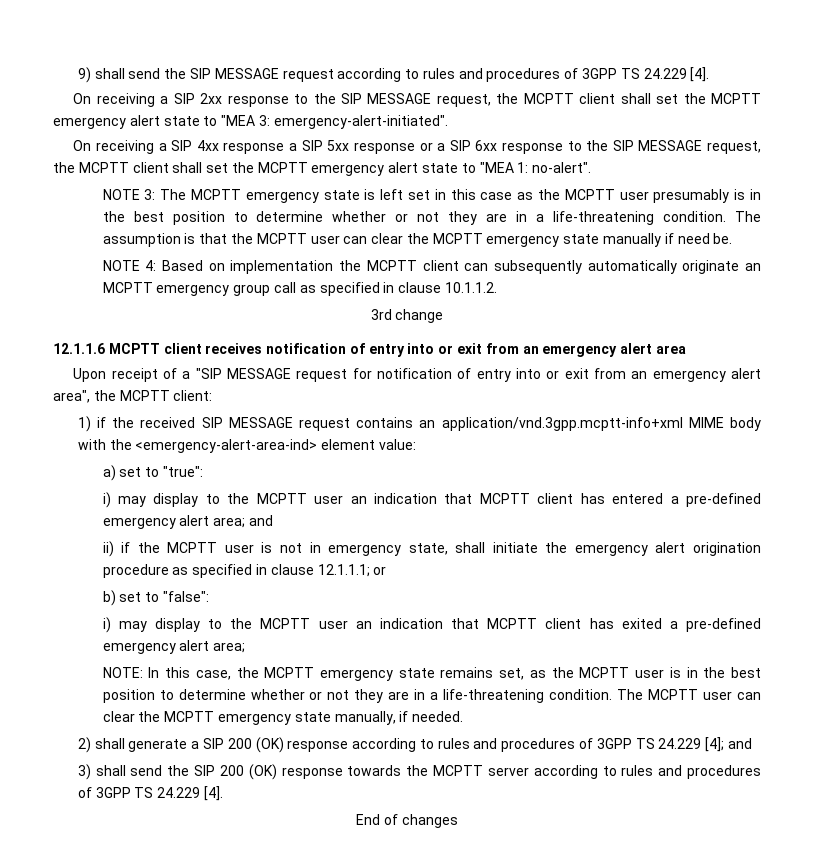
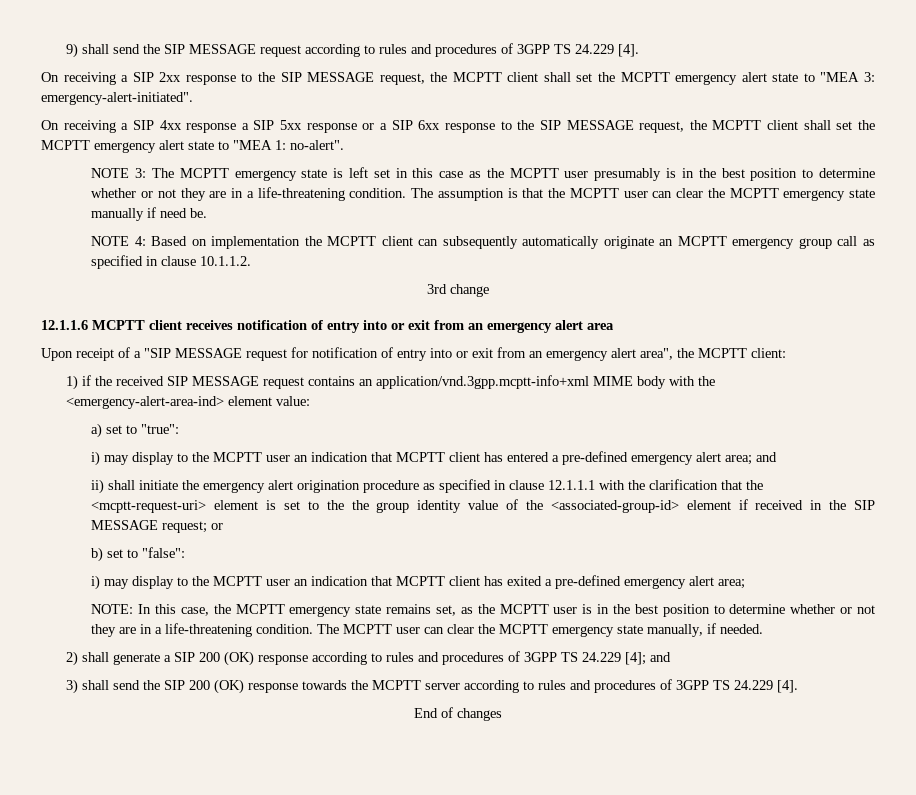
- ii) if the MCPTT user is not in emergency state, shall initiate the emergency alert origination procedure as specified in clause 12.1.1.1; or
+ ii) shall initiate the emergency alert origination procedure as specified in clause 12.1.1.1 with the clarification that the <mcptt-request-uri> element is set to the the group identity value of the <associated-group-id> element if received in the SIP MESSAGE request; or

